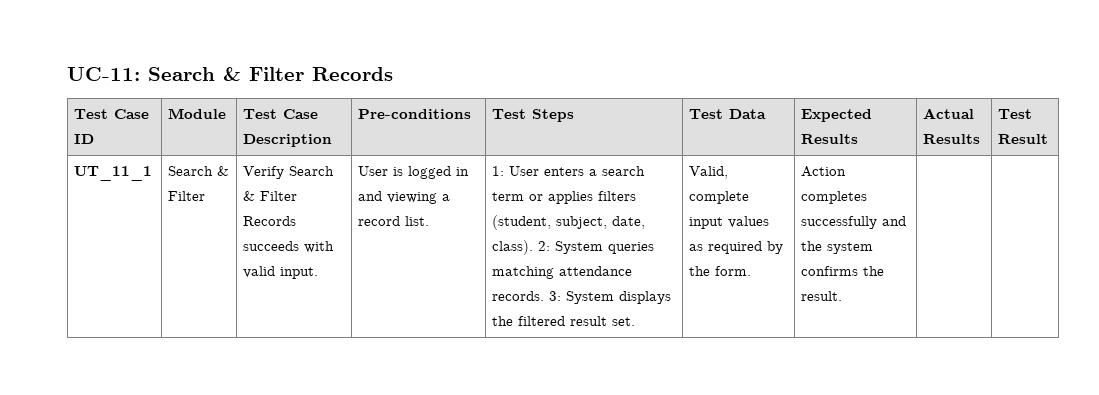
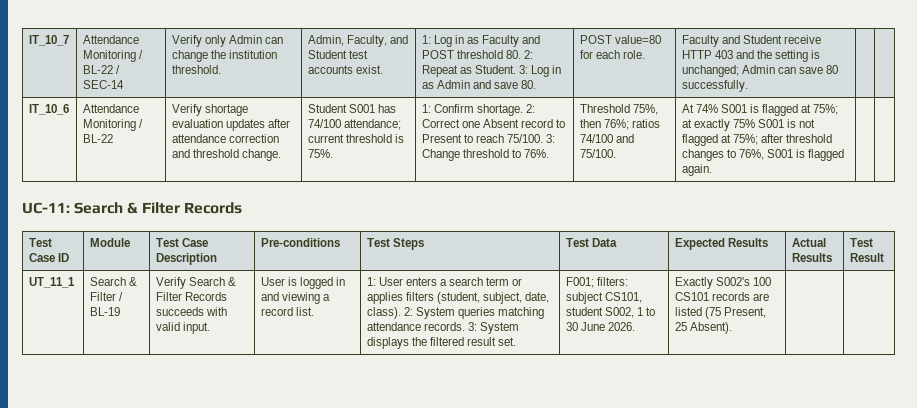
+ IT_10_7 | Attendance Monitoring / BL-22 / SEC-14 | Verify only Admin can change the institution threshold. | Admin, Faculty, and Student test accounts exist. | 1: Log in as Faculty and POST threshold 80. 2: Repeat as Student. 3: Log in as Admin and save 80. | POST value=80 for each role. | Faculty and Student receive HTTP 403 and the setting is unchanged; Admin can save 80 successfully. | |
+ IT_10_6 | Attendance Monitoring / BL-22 | Verify shortage evaluation updates after attendance correction and threshold change. | Student S001 has 74/100 attendance; current threshold is 75%. | 1: Confirm shortage. 2: Correct one Absent record to Present to reach 75/100. 3: Change threshold to 76%. | Threshold 75%, then 76%; ratios 74/100 and 75/100. | At 74% S001 is flagged at 75%; at exactly 75% S001 is not flagged at 75%; after threshold changes to 76%, S001 is flagged again.
- UT_11_1 | Search & Filter
+ UT_11_1 | Search & Filter / BL-19
- Valid, complete input values as required by the form. | Action completes successfully and the system confirms the result.
+ F001; filters: subject CS101, student S002, 1 to 30 June 2026. | Exactly S002's 100 CS101 records are listed (75 Present, 25 Absent).

